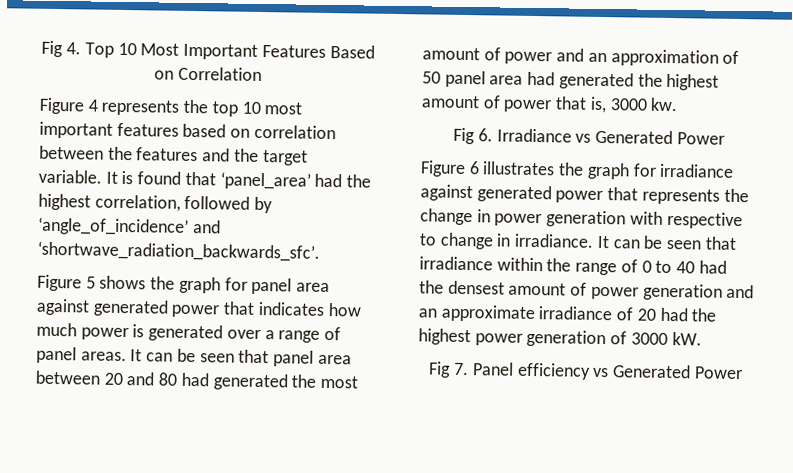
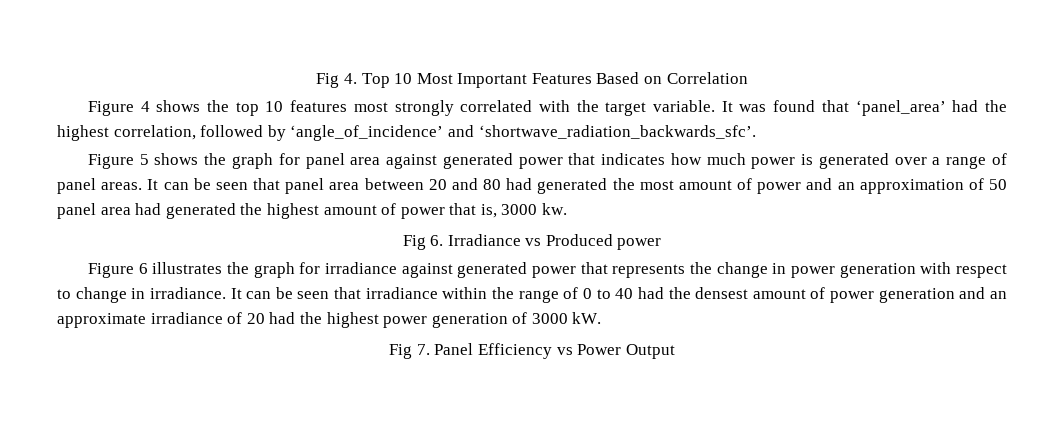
- Figure 4 represents the top 10 most important features based on correlation between the features and the target variable.
+ Figure 4 shows the top 10 features most strongly correlated with the target variable.
- It is found that ‘panel_area’ had the highest correlation, followed by ‘angle_of_incidence’ and ‘shortwave_radiation_backwards_sfc’.
+ It was found that ‘panel_area’ had the highest correlation, followed by ‘angle_of_incidence’ and ‘shortwave_radiation_backwards_sfc’.
- Fig 6. Irradiance vs Generated Power
+ Fig 6. Irradiance vs Produced power
- Figure 6 illustrates the graph for irradiance against generated power that represents the change in power generation with respective to change in irradiance.
+ Figure 6 illustrates the graph for irradiance against generated power that represents the change in power generation with respect to change in irradiance.
- Fig 7. Panel efficiency vs Generated Power
+ Fig 7. Panel Efficiency vs Power Output

